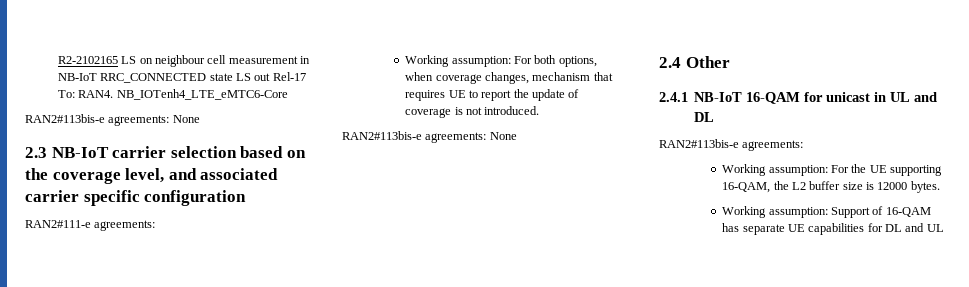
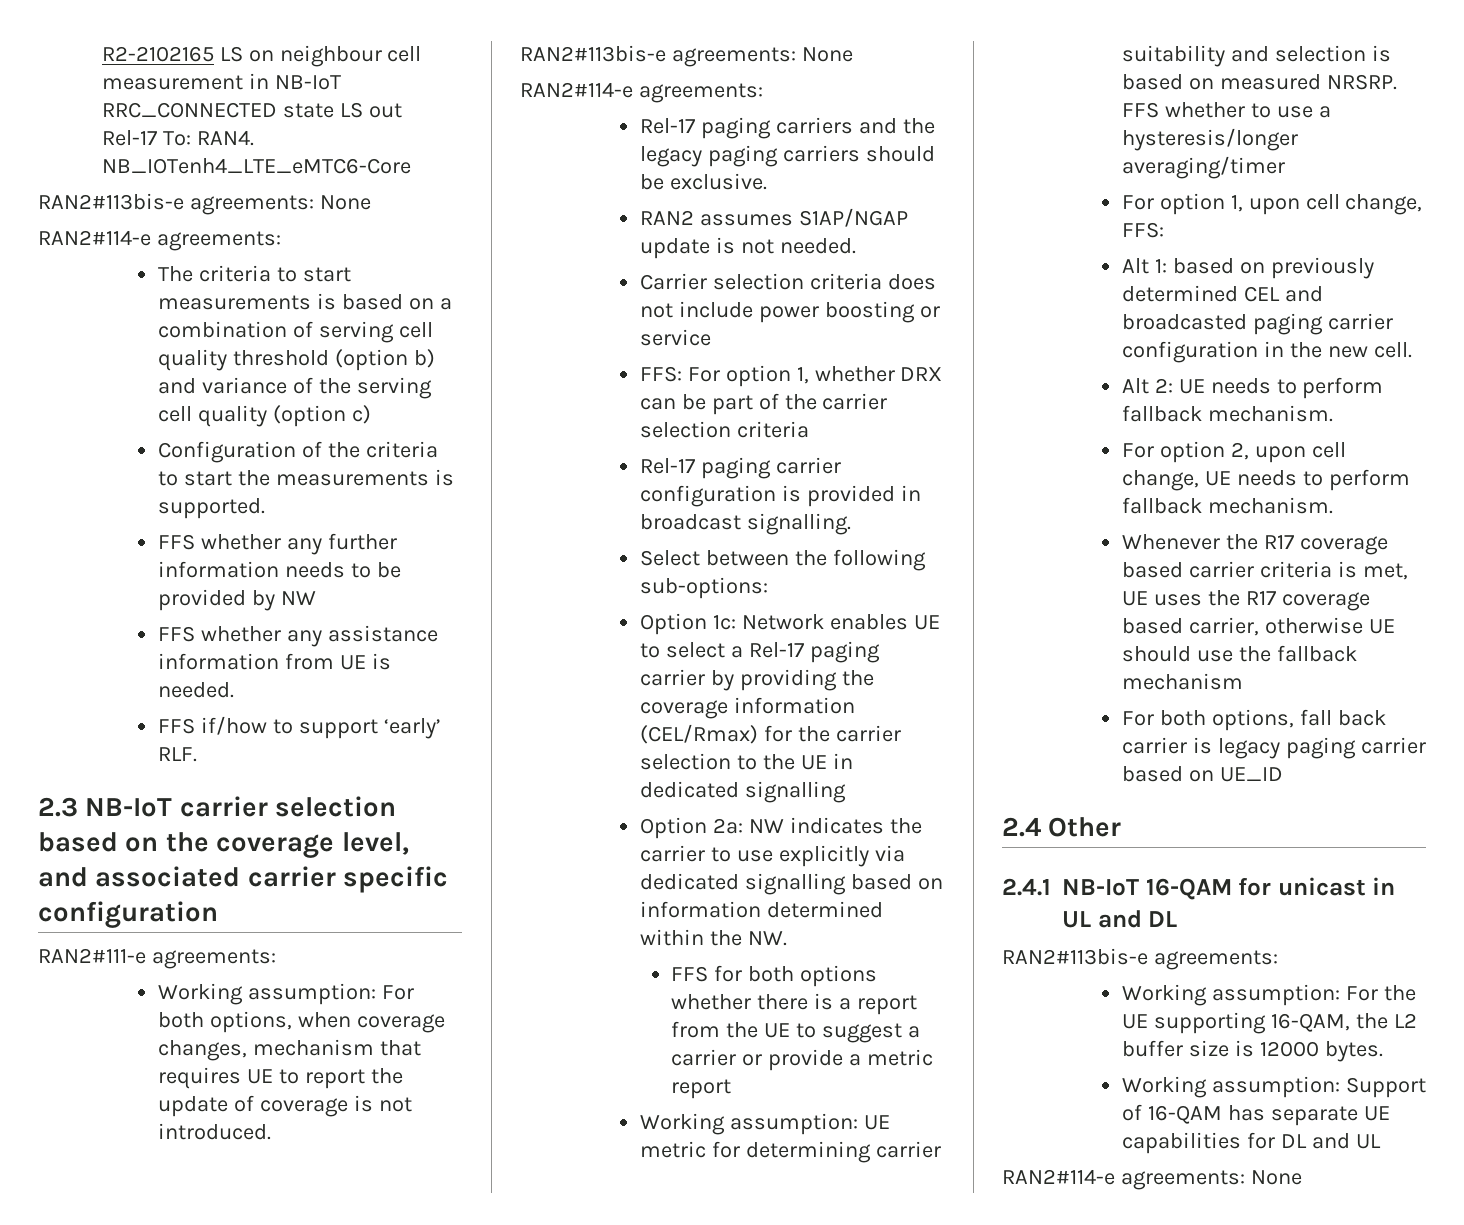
  NB_IOTenh4_LTE_eMTC6-Core
  RAN2#113bis-e agreements: None
+ RAN2#114-e agreements:
+ The criteria to start measurements is based on a combination of serving cell quality threshold (option b) and variance of the serving cell quality (option c)
+ Configuration of the criteria to start the measurements is supported.
+ FFS whether any further information needs to be provided by NW
+ FFS whether any assistance information from UE is needed.
+ FFS if/how to support ‘early’ RLF.
  Working assumption: For both options, when coverage changes, mechanism that requires UE to report the update of coverage is not introduced.
  RAN2#113bis-e agreements: None
+ RAN2#114-e agreements:
+ Rel-17 paging carriers and the legacy paging carriers should be exclusive.
+ RAN2 assumes S1AP/NGAP update is not needed.
+ Carrier selection criteria does not include power boosting or service
+ FFS: For option 1, whether DRX can be part of the carrier selection criteria
+ Rel-17 paging carrier configuration is provided in broadcast signalling.
+ Select between the following sub-options:
+ Option 1c: Network enables UE to select a Rel-17 paging carrier by providing the coverage information (CEL/Rmax) for the carrier selection to the UE in dedicated signalling
+ Option 2a: NW indicates the carrier to use explicitly via dedicated signalling based on information determined within the NW.
+ FFS for both options whether there is a report from the UE to suggest a carrier or provide a metric report
+ Working assumption: UE metric for determining carrier suitability and selection is based on measured NRSRP. FFS whether to use a hysteresis/longer averaging/timer
+ For option 1, upon cell change, FFS:
+ Alt 1: based on previously determined CEL and broadcasted paging carrier configuration in the new cell.
+ Alt 2: UE needs to perform fallback mechanism.
+ For option 2, upon cell change, UE needs to perform fallback mechanism.
+ Whenever the R17 coverage based carrier criteria is met, UE uses the R17 coverage based carrier, otherwise UE should use the fallback mechanism
+ For both options, fall back carrier is legacy paging carrier based on UE_ID
+ RAN2#114-e agreements: None

